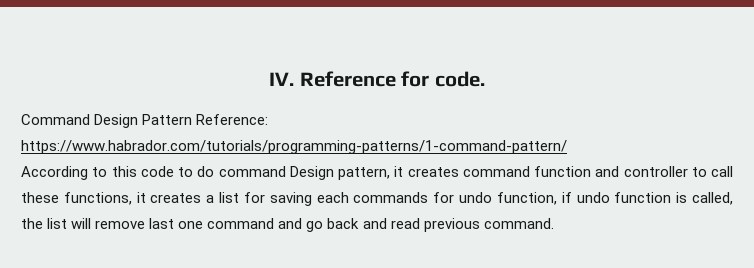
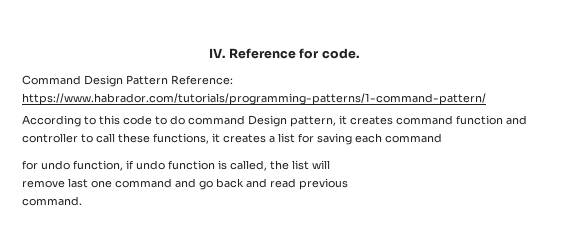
- According to this code to do command Design pattern, it creates command function and controller to call these functions, it creates a list for saving each commands for undo function, if undo function is called, the list will remove last one command and go back and read previous command.
+ According to this code to do command Design pattern, it creates command function and controller to call these functions, it creates a list for saving each command
+ for undo function, if undo function is called, the list will
+ remove last one command and go back and read previous
+ command.

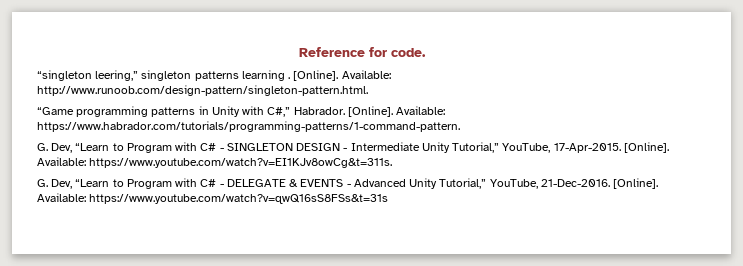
- IV. Reference for code.
+ Reference for code.
- Command Design Pattern Reference: https://www.habrador.com/tutorials/programming-patterns/1-command-pattern/
- According to this code to do command Design pattern, it creates command function and controller to call these functions, it creates a list for saving each command
- for undo function, if undo function is called, the list will
- remove last one command and go back and read previous
- command.
+ “singleton leering,” singleton patterns learning . [Online]. Available: http://www.runoob.com/design-pattern/singleton-pattern.html.
+ “Game programming patterns in Unity with C#,” Habrador. [Online]. Available: https://www.habrador.com/tutorials/programming-patterns/1-command-pattern.
+ G. Dev, “Learn to Program with C# - SINGLETON DESIGN - Intermediate Unity Tutorial,” YouTube, 17-Apr-2015. [Online]. Available: https://www.youtube.com/watch?v=EI1KJv8owCg&t=311s.
+ G. Dev, “Learn to Program with C# - DELEGATE & EVENTS - Advanced Unity Tutorial,” YouTube, 21-Dec-2016. [Online]. Available: https://www.youtube.com/watch?v=qwQ16sS8FSs&t=31s

